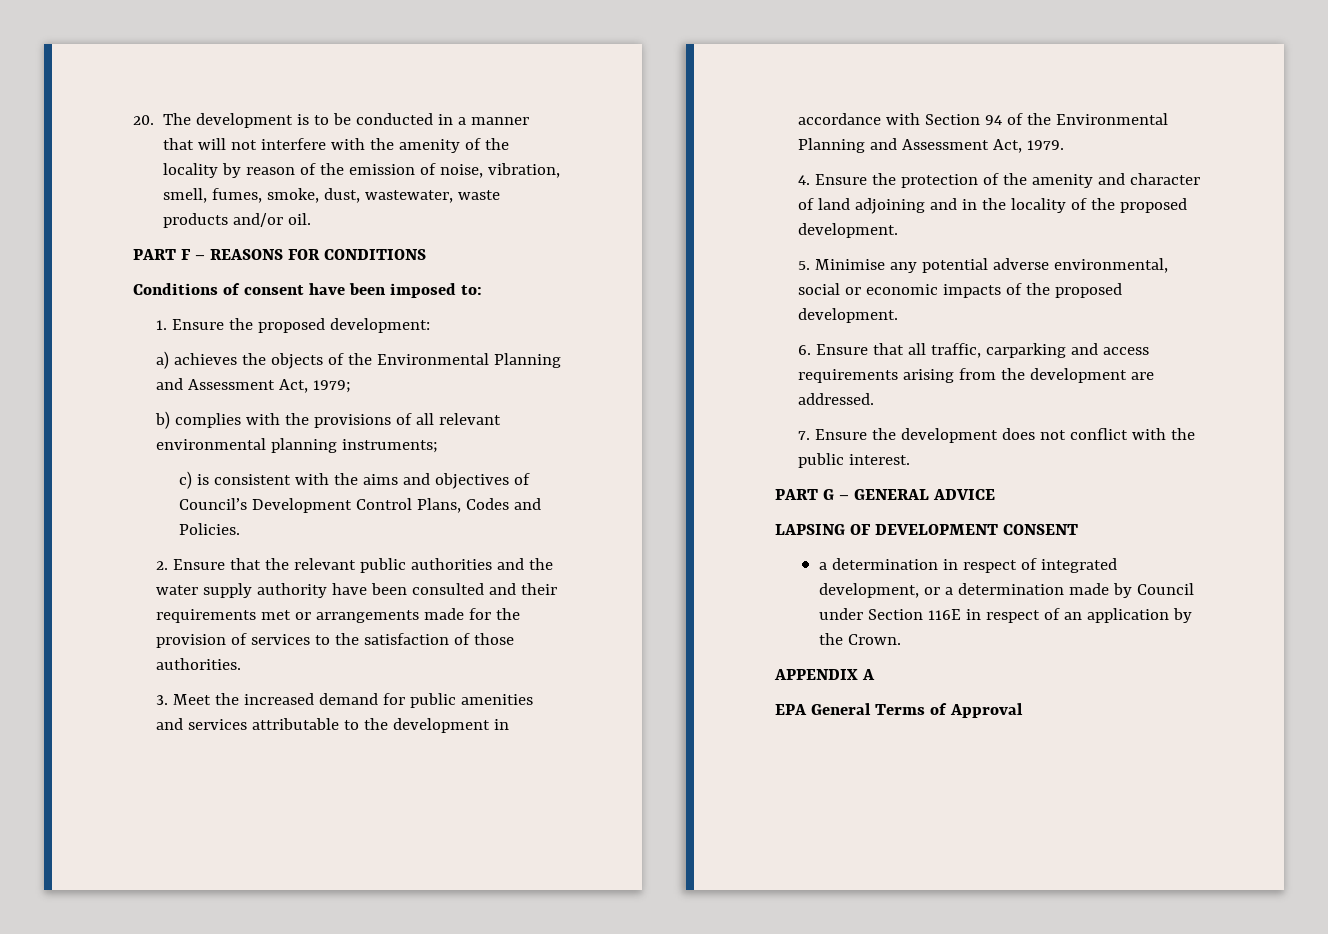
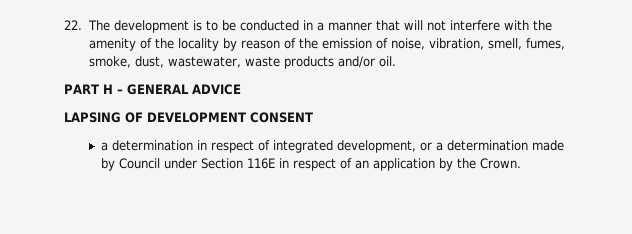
- 20. The development is to be conducted in a manner that will not interfere with the amenity of the locality by reason of the emission of noise, vibration, smell, fumes, smoke, dust, wastewater, waste products and/or oil.
+ 22. The development is to be conducted in a manner that will not interfere with the amenity of the locality by reason of the emission of noise, vibration, smell, fumes, smoke, dust, wastewater, waste products and/or oil.
- PART F – REASONS FOR CONDITIONS
- Conditions of consent have been imposed to:
- 1. Ensure the proposed development:
- a) achieves the objects of the Environmental Planning and Assessment Act, 1979;
- b) complies with the provisions of all relevant environmental planning instruments;
- c) is consistent with the aims and objectives of Council’s Development Control Plans, Codes and Policies.
- 2. Ensure that the relevant public authorities and the water supply authority have been consulted and their requirements met or arrangements made for the provision of services to the satisfaction of those authorities.
- 3. Meet the increased demand for public amenities and services attributable to the development in accordance with Section 94 of the Environmental Planning and Assessment Act, 1979.
- 4. Ensure the protection of the amenity and character of land adjoining and in the locality of the proposed development.
- 5. Minimise any potential adverse environmental, social or economic impacts of the proposed development.
- 6. Ensure that all traffic, carparking and access requirements arising from the development are addressed.
- 7. Ensure the development does not conflict with the public interest.
- PART G – GENERAL ADVICE
+ PART H – GENERAL ADVICE
- APPENDIX A
- EPA General Terms of Approval

